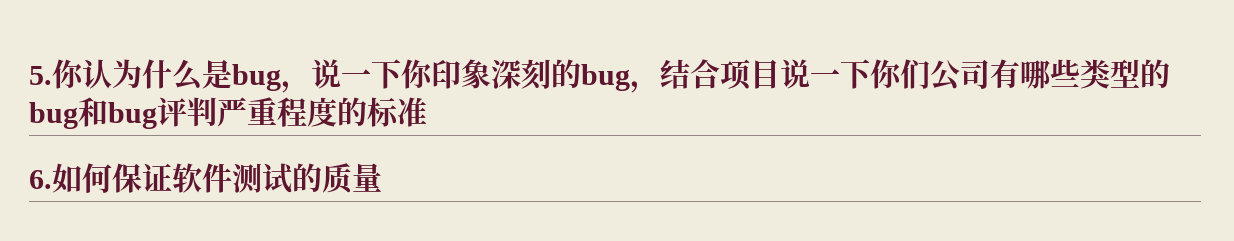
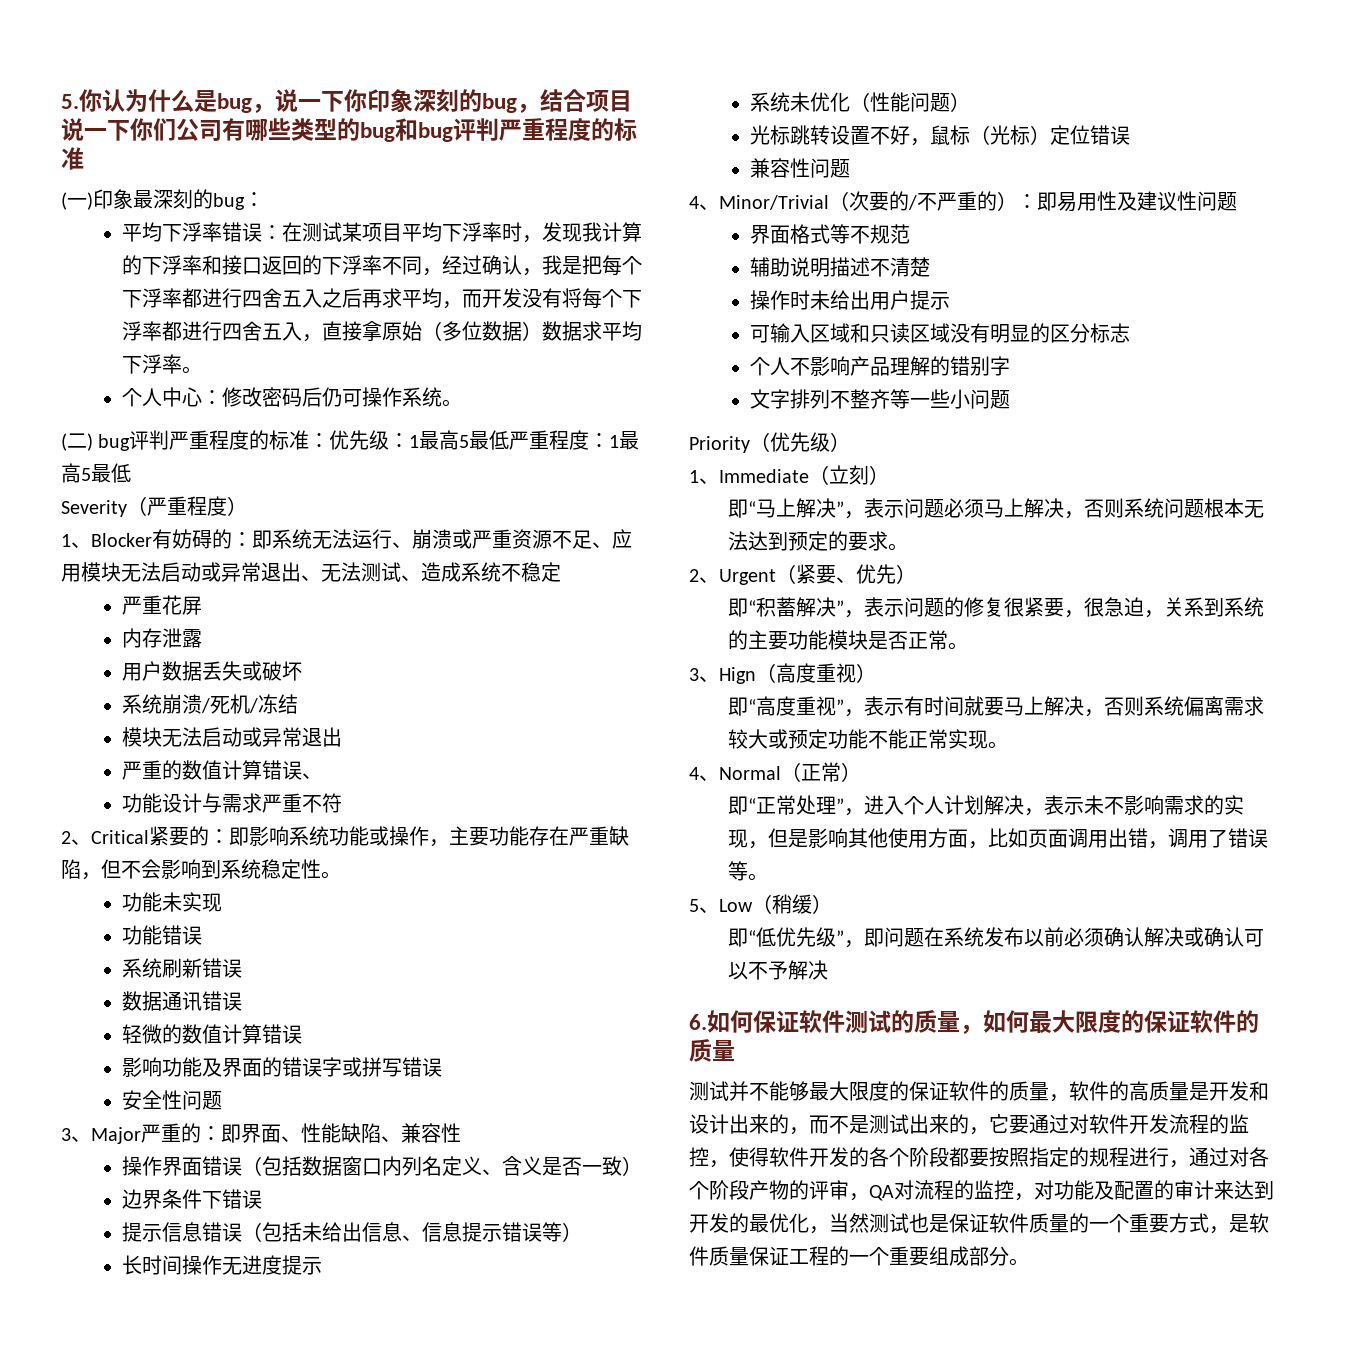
+ (一)印象最深刻的bug：
+ 平均下浮率错误：在测试某项目平均下浮率时，发现我计算的下浮率和接口返回的下浮率不同，经过确认，我是把每个下浮率都进行四舍五入之后再求平均，而开发没有将每个下浮率都进行四舍五入，直接拿原始（多位数据）数据求平均下浮率。
+ 个人中心：修改密码后仍可操作系统。
+ (二) bug评判严重程度的标准：优先级：1最高5最低严重程度：1最高5最低
+ Severity（严重程度）
+ 1、Blocker有妨碍的：即系统无法运行、崩溃或严重资源不足、应用模块无法启动或异常退出、无法测试、造成系统不稳定
+ 严重花屏
+ 内存泄露
+ 用户数据丢失或破坏
+ 系统崩溃/死机/冻结
+ 模块无法启动或异常退出
+ 严重的数值计算错误、
+ 功能设计与需求严重不符
+ 2、Critical紧要的：即影响系统功能或操作，主要功能存在严重缺陷，但不会影响到系统稳定性。
+ 功能未实现
+ 功能错误
+ 系统刷新错误
+ 数据通讯错误
+ 轻微的数值计算错误
+ 影响功能及界面的错误字或拼写错误
+ 安全性问题
+ 3、Major严重的：即界面、性能缺陷、兼容性
+ 操作界面错误（包括数据窗口内列名定义、含义是否一致）
+ 边界条件下错误
+ 提示信息错误（包括未给出信息、信息提示错误等）
+ 长时间操作无进度提示
+ 系统未优化（性能问题）
+ 光标跳转设置不好，鼠标（光标）定位错误
+ 兼容性问题
+ 4、Minor/Trivial（次要的/不严重的）：即易用性及建议性问题
+ 界面格式等不规范
+ 辅助说明描述不清楚
+ 操作时未给出用户提示
+ 可输入区域和只读区域没有明显的区分标志
+ 个人不影响产品理解的错别字
+ 文字排列不整齐等一些小问题
+ Priority（优先级）
+ 1、Immediate（立刻）
+ 即“马上解决”，表示问题必须马上解决，否则系统问题根本无法达到预定的要求。
+ 2、Urgent（紧要、优先）
+ 即“积蓄解决”，表示问题的修复很紧要，很急迫，关系到系统的主要功能模块是否正常。
+ 3、Hign（高度重视）
+ 即“高度重视”，表示有时间就要马上解决，否则系统偏离需求较大或预定功能不能正常实现。
+ 4、Normal（正常）
+ 即“正常处理”，进入个人计划解决，表示未不影响需求的实现，但是影响其他使用方面，比如页面调用出错，调用了错误等。
+ 5、Low（稍缓）
+ 即“低优先级”，即问题在系统发布以前必须确认解决或确认可以不予解决
- 6.如何保证软件测试的质量
+ 6.如何保证软件测试的质量，如何最大限度的保证软件的质量
+ 测试并不能够最大限度的保证软件的质量，软件的高质量是开发和设计出来的，而不是测试出来的，它要通过对软件开发流程的监控，使得软件开发的各个阶段都要按照指定的规程进行，通过对各个阶段产物的评审，QA对流程的监控，对功能及配置的审计来达到开发的最优化，当然测试也是保证软件质量的一个重要方式，是软件质量保证工程的一个重要组成部分。

